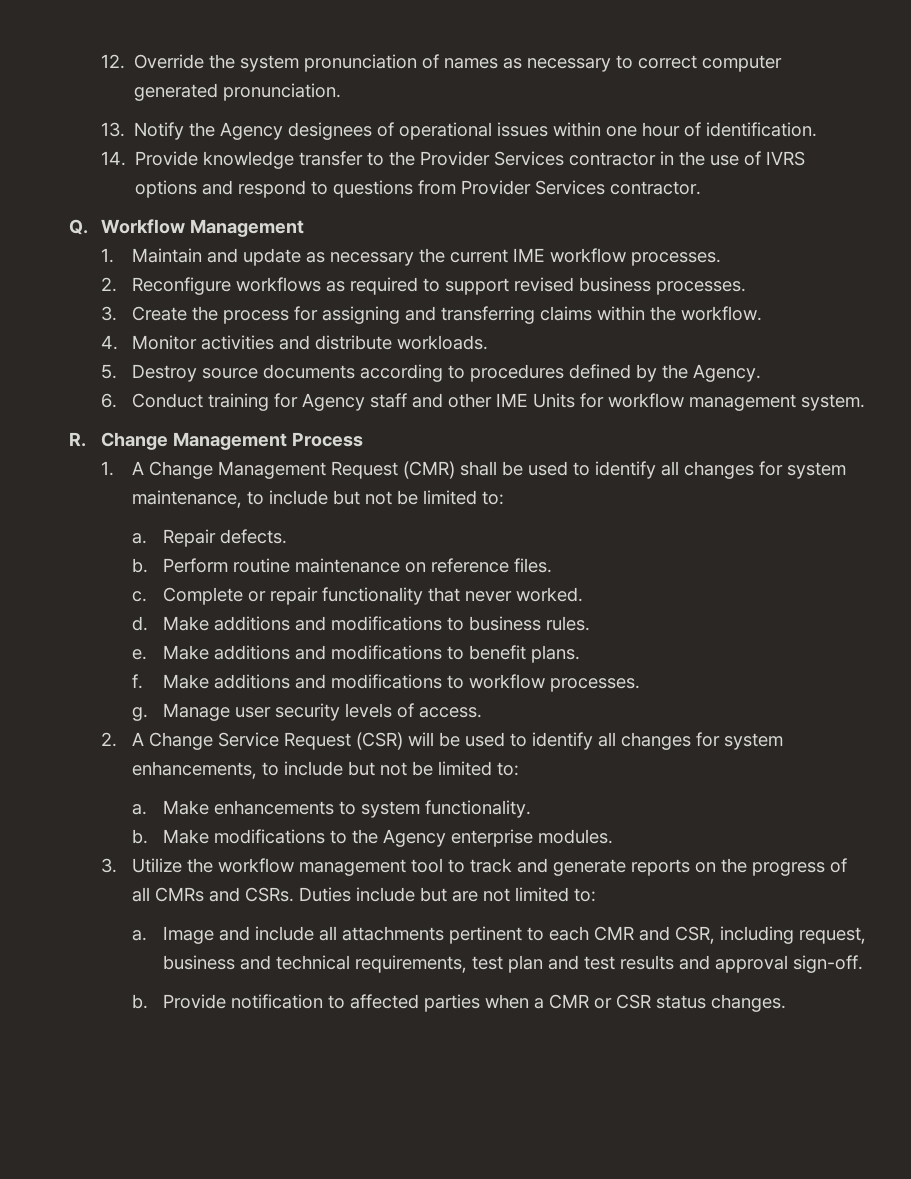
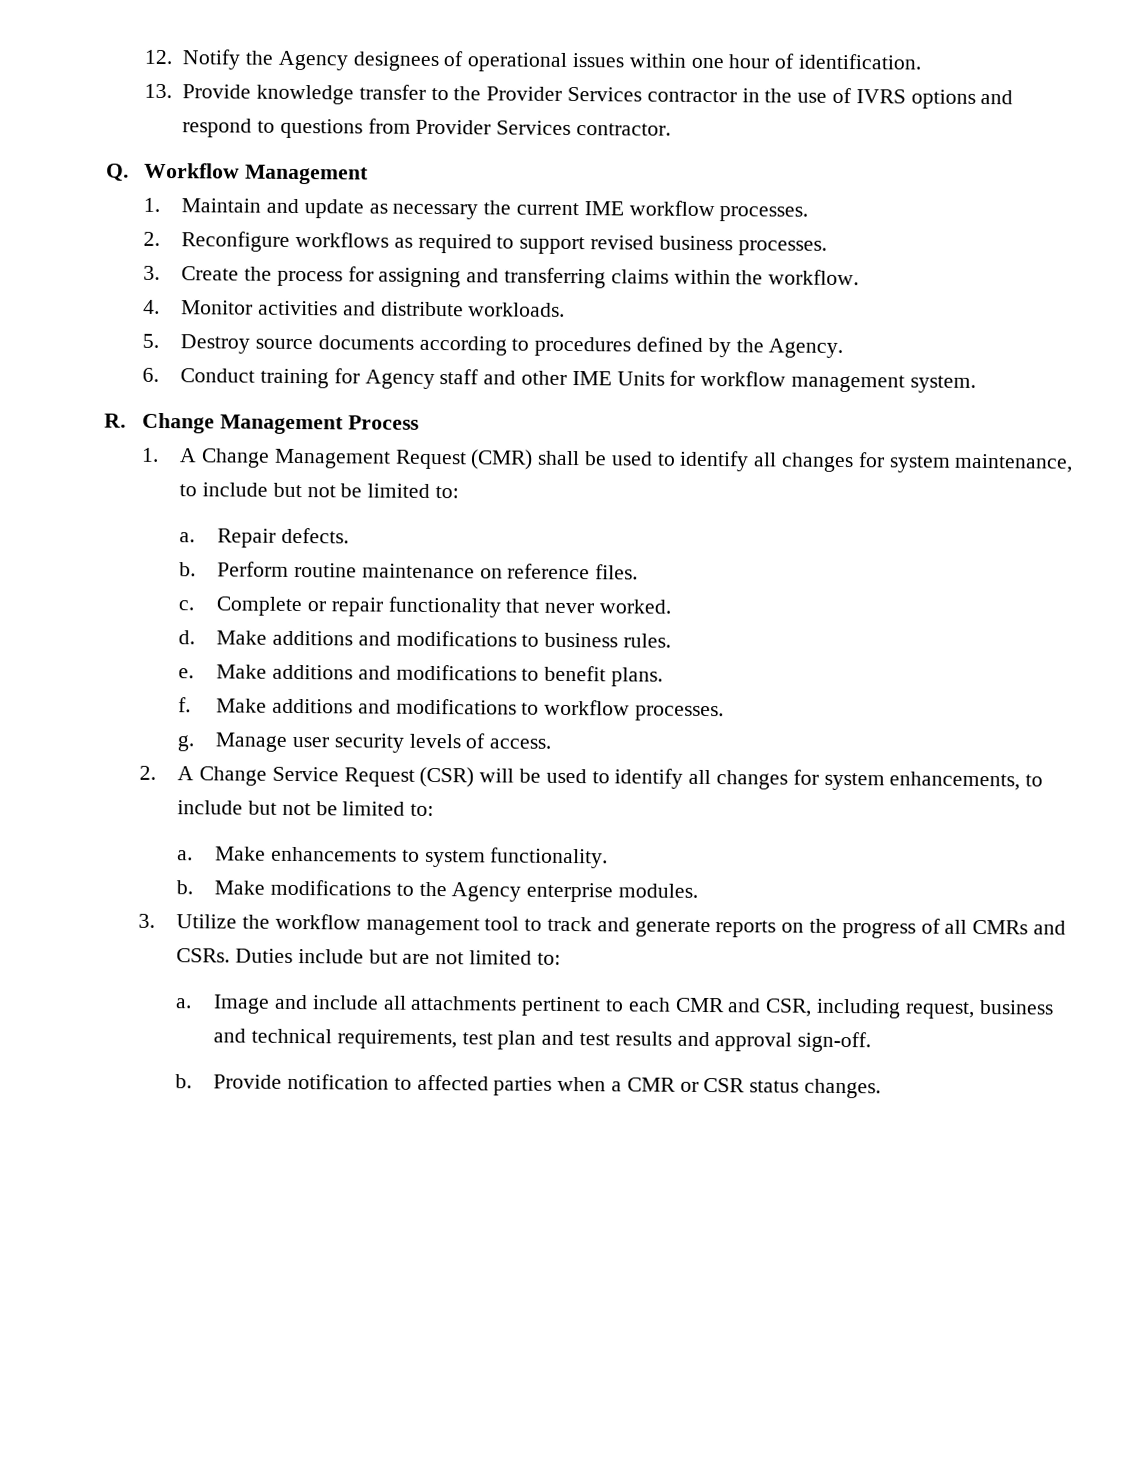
- 12. Override the system pronunciation of names as necessary to correct computer generated pronunciation.
- 13. Notify the Agency designees of operational issues within one hour of identification.
+ 12. Notify the Agency designees of operational issues within one hour of identification.
- 14. Provide knowledge transfer to the Provider Services contractor in the use of IVRS options and respond to questions from Provider Services contractor.
+ 13. Provide knowledge transfer to the Provider Services contractor in the use of IVRS options and respond to questions from Provider Services contractor.

